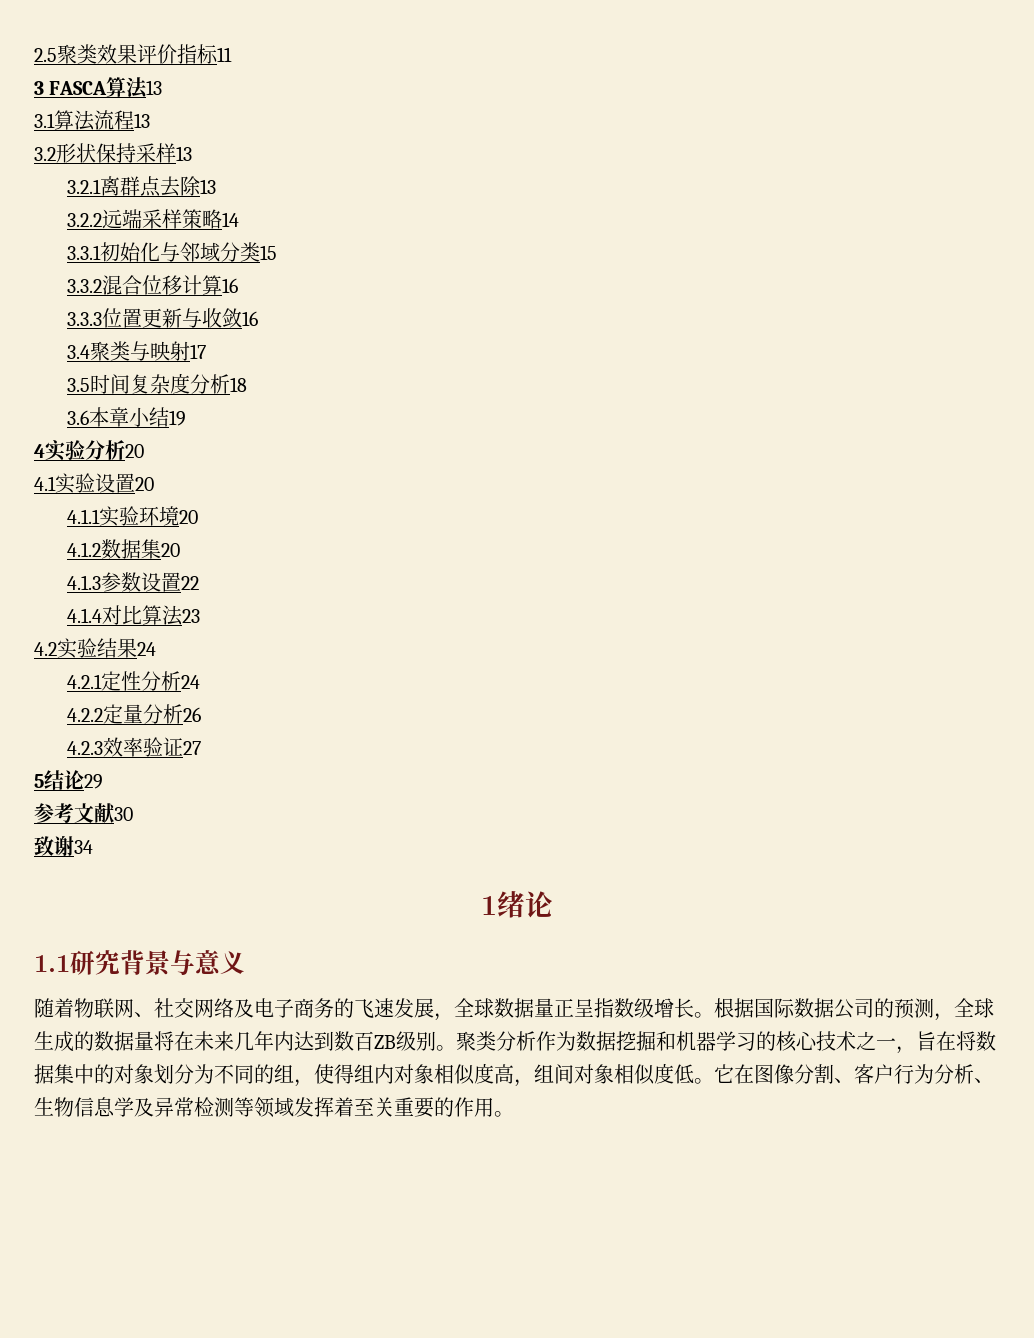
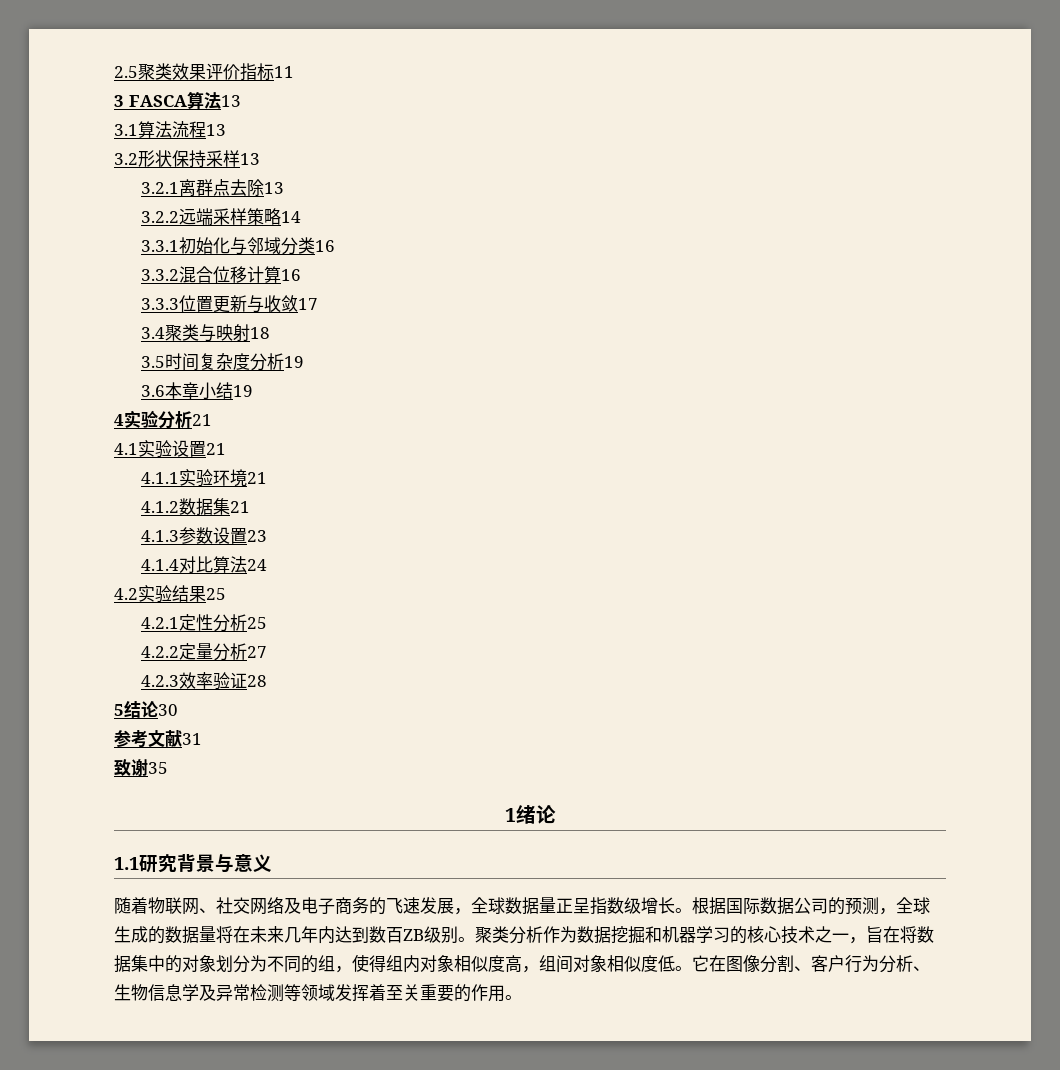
- 3.3.1初始化与邻域分类15
+ 3.3.1初始化与邻域分类16
- 3.3.3位置更新与收敛16
+ 3.3.3位置更新与收敛17
- 3.4聚类与映射17
+ 3.4聚类与映射18
- 3.5时间复杂度分析18
+ 3.5时间复杂度分析19
- 4实验分析20
+ 4实验分析21
- 4.1实验设置20
+ 4.1实验设置21
- 4.1.1实验环境20
+ 4.1.1实验环境21
- 4.1.2数据集20
+ 4.1.2数据集21
- 4.1.3参数设置22
+ 4.1.3参数设置23
- 4.1.4对比算法23
+ 4.1.4对比算法24
- 4.2实验结果24
+ 4.2实验结果25
- 4.2.1定性分析24
+ 4.2.1定性分析25
- 4.2.2定量分析26
+ 4.2.2定量分析27
- 4.2.3效率验证27
+ 4.2.3效率验证28
- 5结论29
+ 5结论30
- 参考文献30
+ 参考文献31
- 致谢34
+ 致谢35

